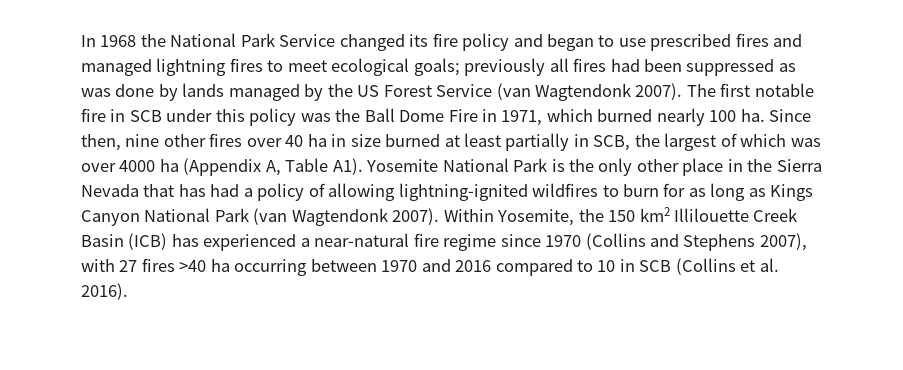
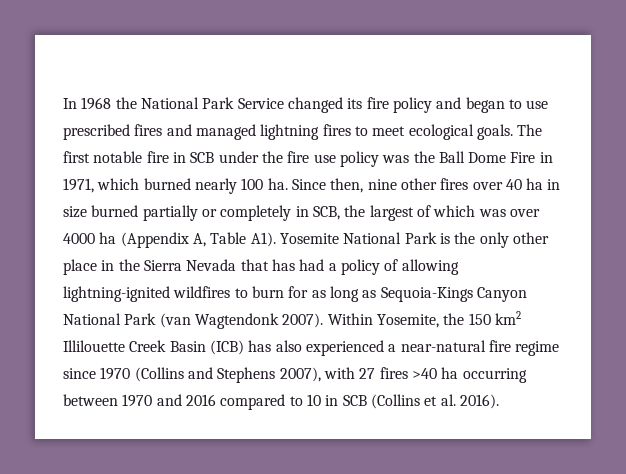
- In 1968 the National Park Service changed its fire policy and began to use prescribed fires and managed lightning fires to meet ecological goals; previously all fires had been suppressed as was done by lands managed by the US Forest Service (van Wagtendonk 2007).
+ In 1968 the National Park Service changed its fire policy and began to use prescribed fires and managed lightning fires to meet ecological goals.
- The first notable fire in SCB under this policy was the Ball Dome Fire in 1971, which burned nearly 100 ha.
+ The first notable fire in SCB under the fire use policy was the Ball Dome Fire in 1971, which burned nearly 100 ha.
- Since then, nine other fires over 40 ha in size burned at least partially in SCB, the largest of which was over 4000 ha (Appendix A, Table A1). Yosemite National Park is the only other place in the Sierra Nevada that has had a policy of allowing lightning-ignited wildfires to burn for as long as Kings Canyon National Park (van Wagtendonk 2007).
+ Since then, nine other fires over 40 ha in size burned partially or completely in SCB, the largest of which was over 4000 ha (Appendix A, Table A1). Yosemite National Park is the only other place in the Sierra Nevada that has had a policy of allowing lightning-ignited wildfires to burn for as long as Sequoia-Kings Canyon National Park (van Wagtendonk 2007).
- Within Yosemite, the 150 km2 Illilouette Creek Basin (ICB) has experienced a near-natural fire regime since 1970 (Collins and Stephens 2007), with 27 fires >40 ha occurring between 1970 and 2016 compared to 10 in SCB (Collins et al. 2016).
+ Within Yosemite, the 150 km2 Illilouette Creek Basin (ICB) has also experienced a near-natural fire regime since 1970 (Collins and Stephens 2007), with 27 fires >40 ha occurring between 1970 and 2016 compared to 10 in SCB (Collins et al. 2016).

